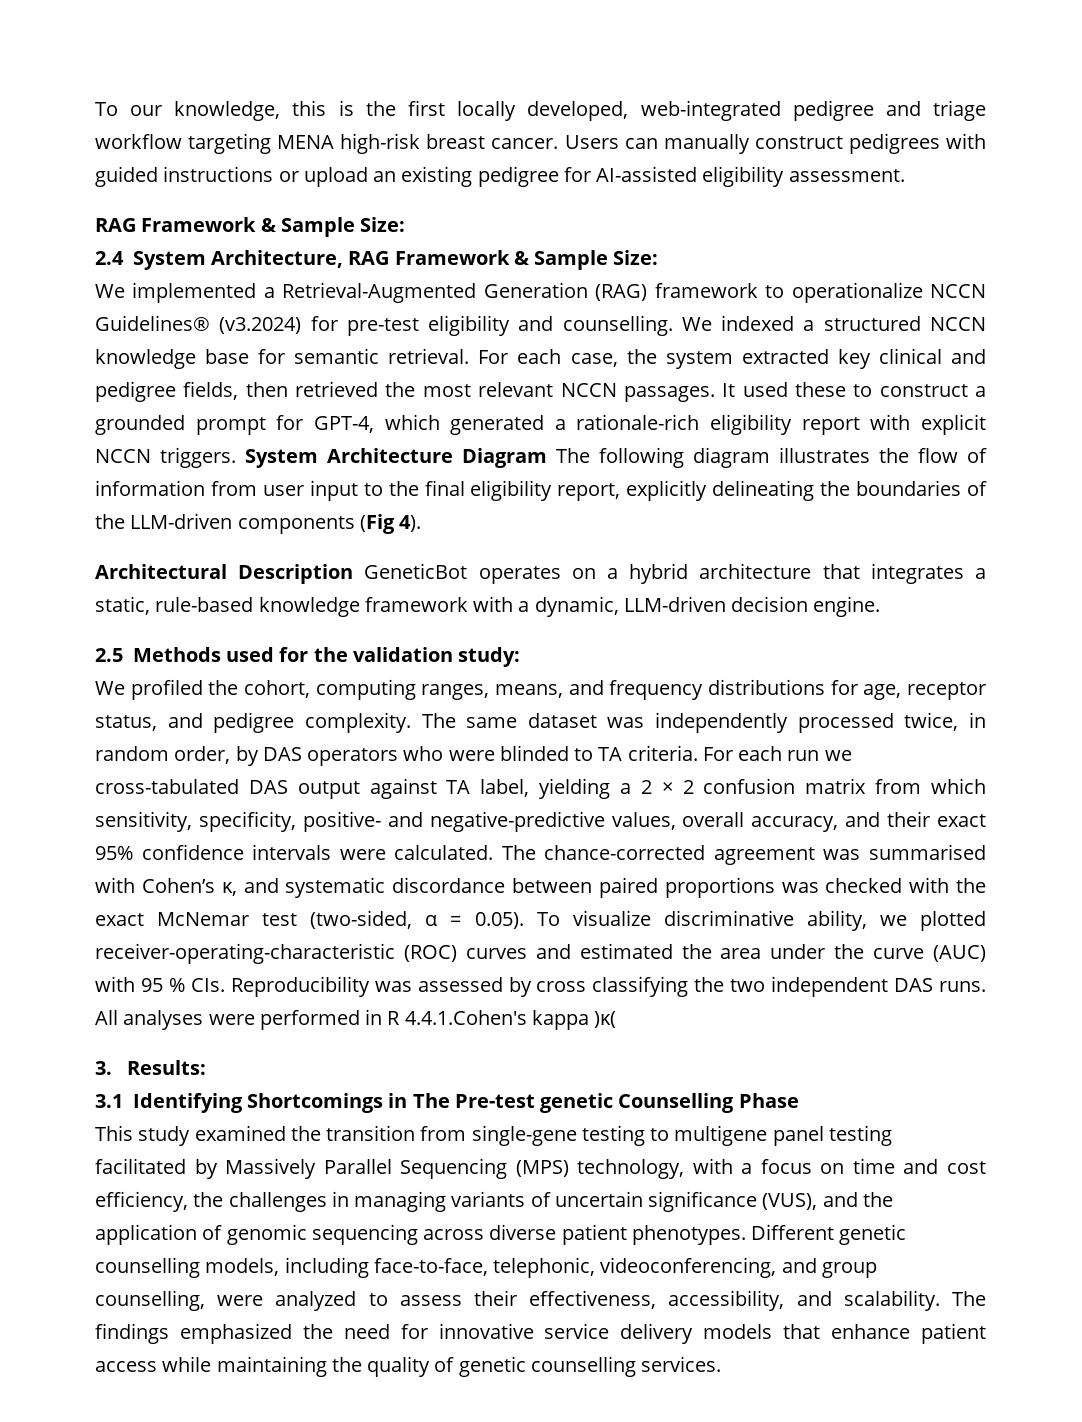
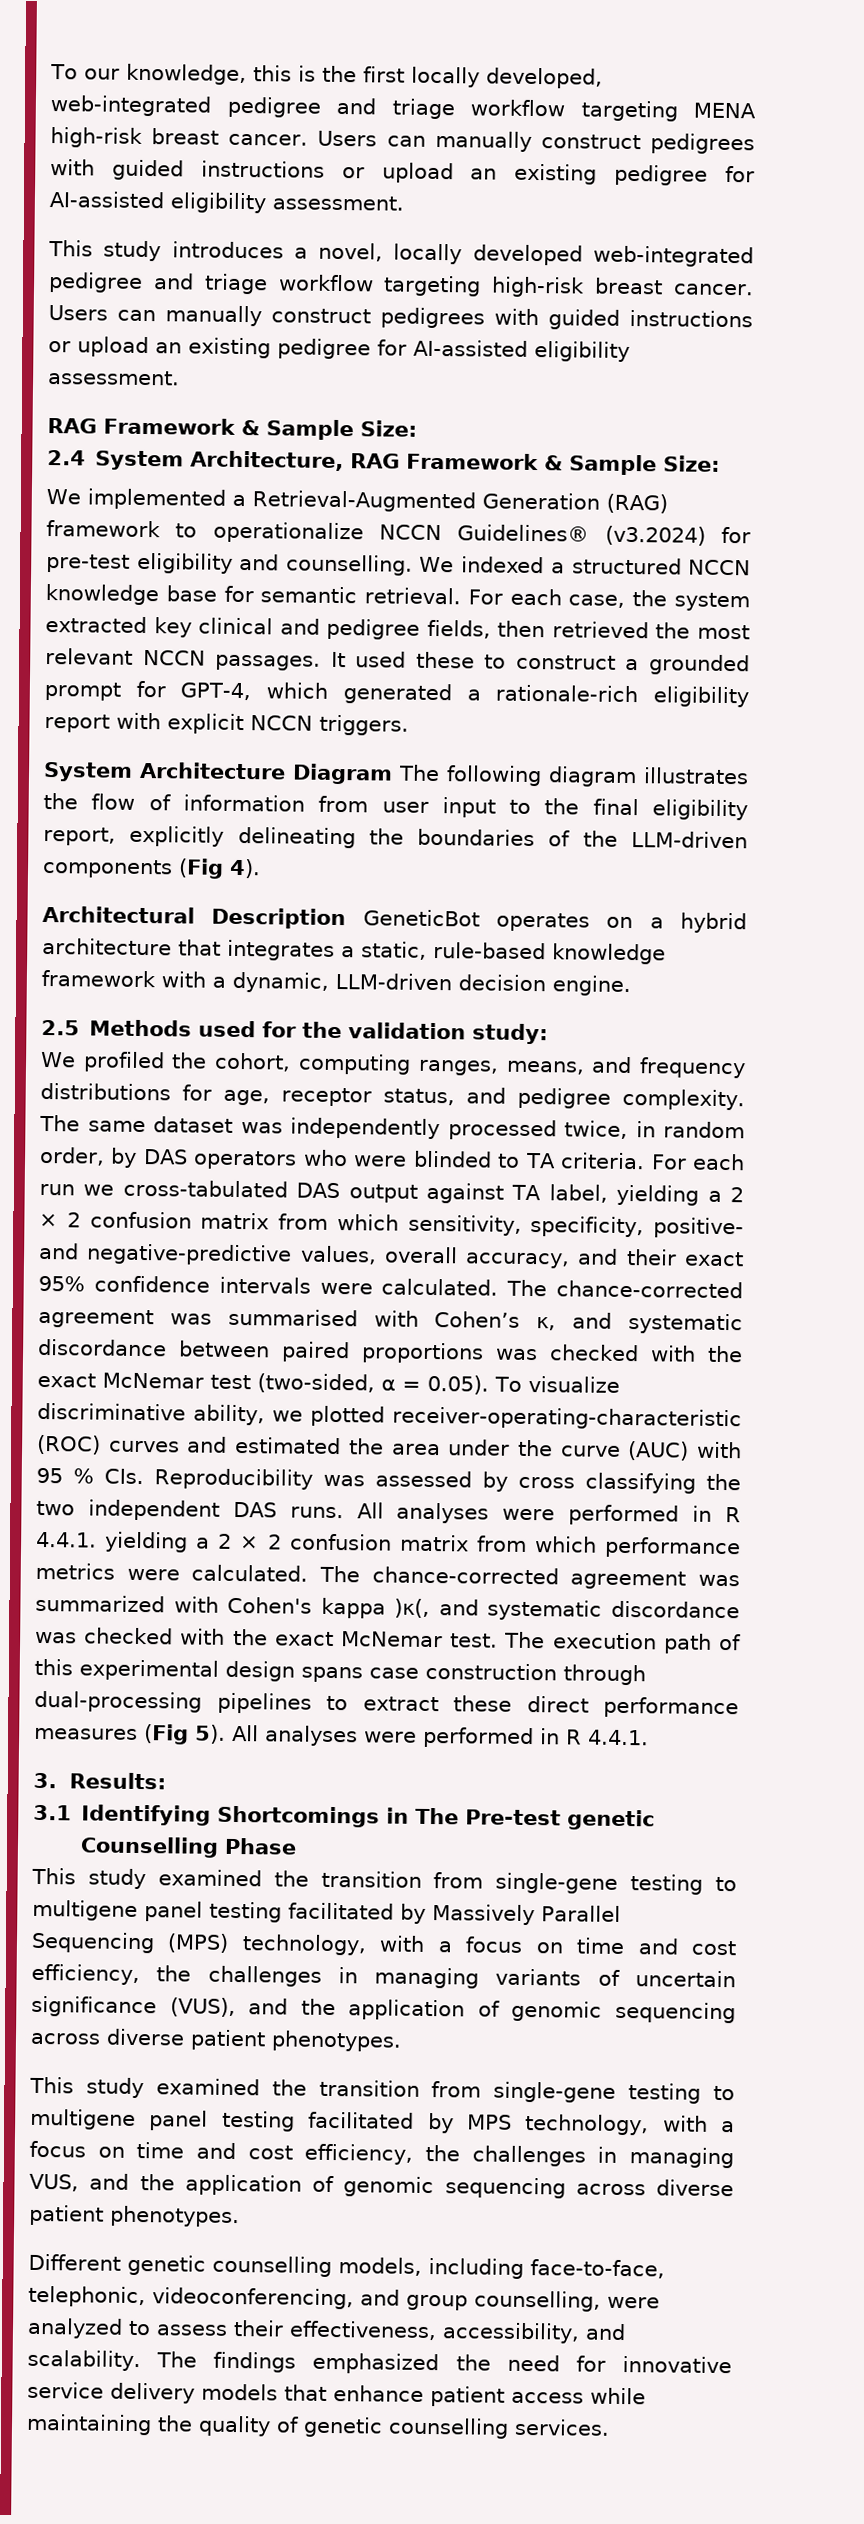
+ This study introduces a novel, locally developed web-integrated pedigree and triage workflow targeting high-risk breast cancer. Users can manually construct pedigrees with guided instructions or upload an existing pedigree for AI-assisted eligibility assessment.
- It used these to construct a grounded prompt for GPT-4, which generated a rationale-rich eligibility report with explicit NCCN triggers. System Architecture Diagram The following diagram illustrates the flow of information from user input to the final eligibility report, explicitly delineating the boundaries of the LLM-driven components (Fig 4).
+ It used these to construct a grounded prompt for GPT-4, which generated a rationale-rich eligibility report with explicit NCCN triggers.
+ System Architecture Diagram The following diagram illustrates the flow of information from user input to the final eligibility report, explicitly delineating the boundaries of the LLM-driven components (Fig 4).
- All analyses were performed in R 4.4.1.Cohen's kappa )κ(
+ All analyses were performed in R 4.4.1. yielding a 2 × 2 confusion matrix from which performance metrics were calculated. The chance-corrected agreement was summarized with Cohen's kappa )κ(, and systematic discordance was checked with the exact McNemar test. The execution path of this experimental design spans case construction through dual-processing pipelines to extract these direct performance measures (Fig 5). All analyses were performed in R 4.4.1.
- This study examined the transition from single-gene testing to multigene panel testing facilitated by Massively Parallel Sequencing (MPS) technology, with a focus on time and cost efficiency, the challenges in managing variants of uncertain significance (VUS), and the application of genomic sequencing across diverse patient phenotypes. Different genetic counselling models, including face-to-face, telephonic, videoconferencing, and group counselling, were analyzed to assess their effectiveness, accessibility, and scalability.
+ This study examined the transition from single-gene testing to multigene panel testing facilitated by Massively Parallel Sequencing (MPS) technology, with a focus on time and cost efficiency, the challenges in managing variants of uncertain significance (VUS), and the application of genomic sequencing across diverse patient phenotypes.
+ This study examined the transition from single-gene testing to multigene panel testing facilitated by MPS technology, with a focus on time and cost efficiency, the challenges in managing VUS, and the application of genomic sequencing across diverse patient phenotypes.
+ Different genetic counselling models, including face-to-face, telephonic, videoconferencing, and group counselling, were analyzed to assess their effectiveness, accessibility, and scalability.

